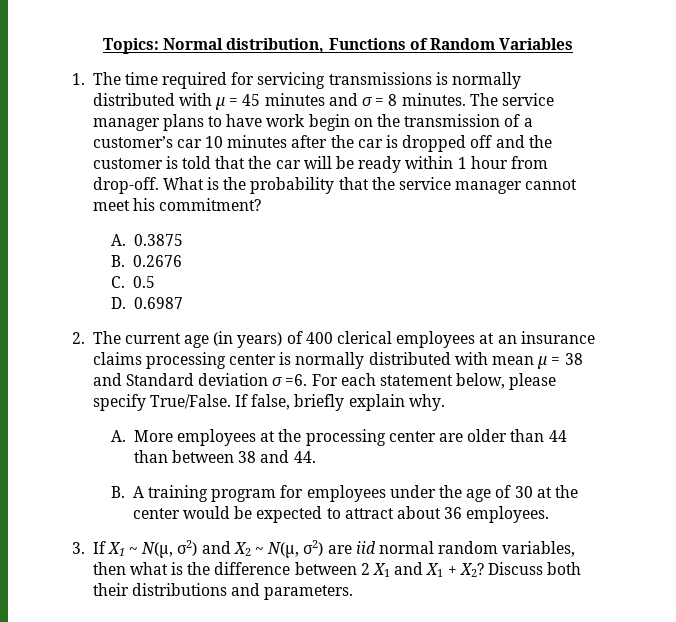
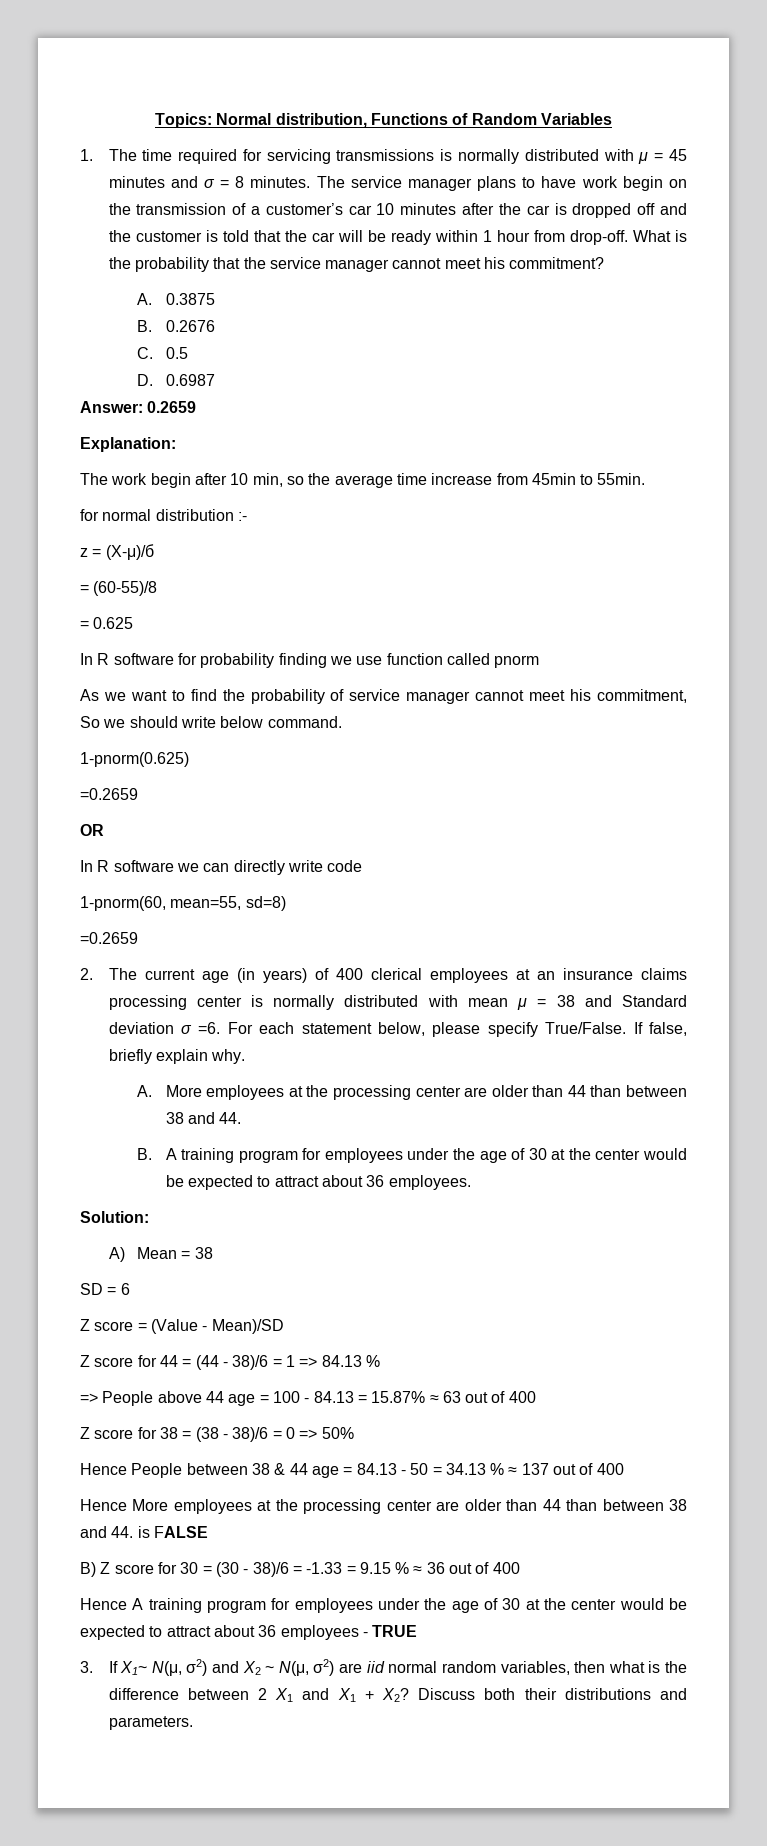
+ Answer: 0.2659
+ Explanation:
+ The work begin after 10 min, so the average time increase from 45min to 55min.
+ for normal distribution :-
+ z = (X-μ)/б
+ = (60-55)/8
+ = 0.625
+ In R software for probability finding we use function called pnorm
+ As we want to find the probability of service manager cannot meet his commitment, So we should write below command.
+ 1-pnorm(0.625)
+ =0.2659
+ OR
+ In R software we can directly write code
+ 1-pnorm(60, mean=55, sd=8)
+ =0.2659
+ Solution:
+ A) Mean = 38
+ SD = 6
+ Z score = (Value - Mean)/SD
+ Z score for 44 = (44 - 38)/6 = 1 => 84.13 %
+ => People above 44 age = 100 - 84.13 = 15.87% ≈ 63 out of 400
+ Z score for 38 = (38 - 38)/6 = 0 => 50%
+ Hence People between 38 & 44 age = 84.13 - 50 = 34.13 % ≈ 137 out of 400
+ Hence More employees at the processing center are older than 44 than between 38 and 44. is FALSE
+ B) Z score for 30 = (30 - 38)/6 = -1.33 = 9.15 % ≈ 36 out of 400
+ Hence A training program for employees under the age of 30 at the center would be expected to attract about 36 employees - TRUE
- 3. If X1 ~ N(μ, σ2) and X2 ~ N(μ, σ2) are iid normal random variables, then what is the difference between 2 X1 and X1 + X2?
+ 3. If X1~ N(μ, σ2) and X2 ~ N(μ, σ2) are iid normal random variables, then what is the difference between 2 X1 and X1 + X2?

